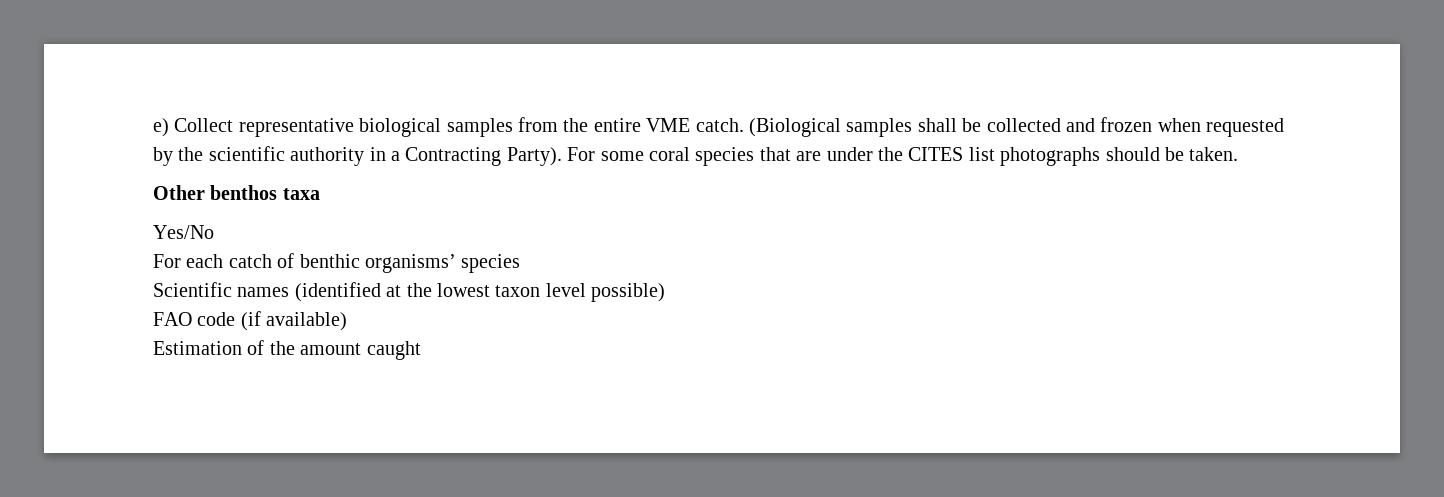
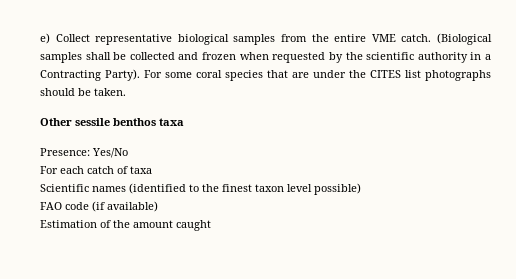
- Other benthos taxa
+ Other sessile benthos taxa
- Yes/No
+ Presence: Yes/No
- For each catch of benthic organisms’ species
+ For each catch of taxa
- Scientific names (identified at the lowest taxon level possible)
+ Scientific names (identified to the finest taxon level possible)

